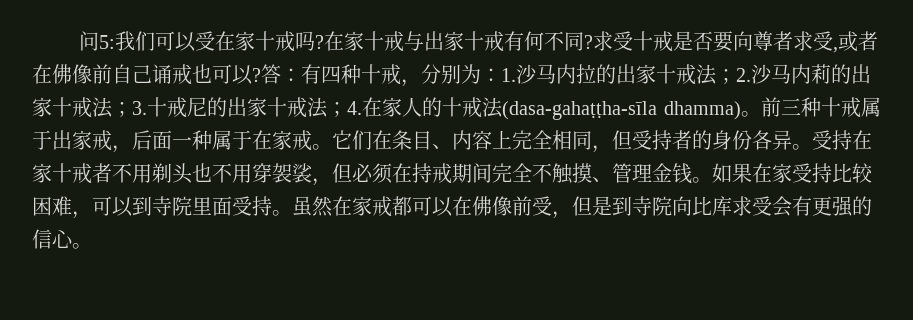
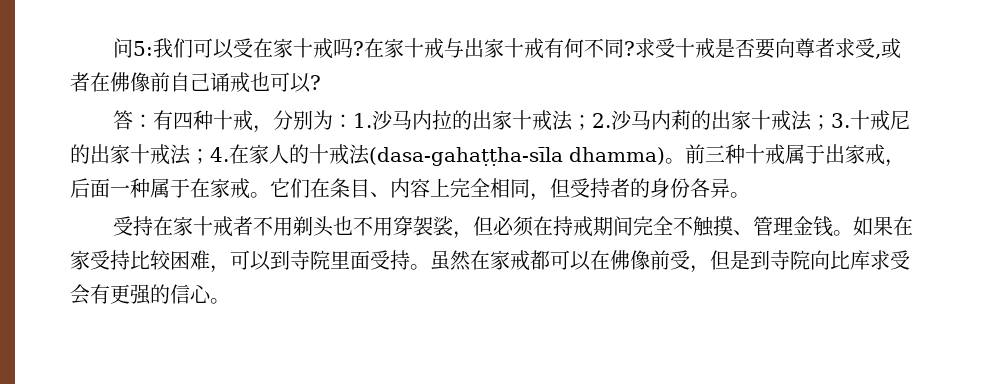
- 求受十戒是否要向尊者求受,或者在佛像前自己诵戒也可以?答：有四种十戒，分别为：1.沙马内拉的出家十戒法；2.沙马内莉的出家十戒法；3.十戒尼的出家十戒法；4.在家人的十戒法(dasa-gahaṭṭha-sīla dhamma)。
+ 求受十戒是否要向尊者求受,或者在佛像前自己诵戒也可以?
+ 答：有四种十戒，分别为：1.沙马内拉的出家十戒法；2.沙马内莉的出家十戒法；3.十戒尼的出家十戒法；4.在家人的十戒法(dasa-gahaṭṭha-sīla dhamma)。
- 它们在条目、内容上完全相同，但受持者的身份各异。受持在家十戒者不用剃头也不用穿袈裟，但必须在持戒期间完全不触摸、管理金钱。
+ 它们在条目、内容上完全相同，但受持者的身份各异。
+ 受持在家十戒者不用剃头也不用穿袈裟，但必须在持戒期间完全不触摸、管理金钱。

